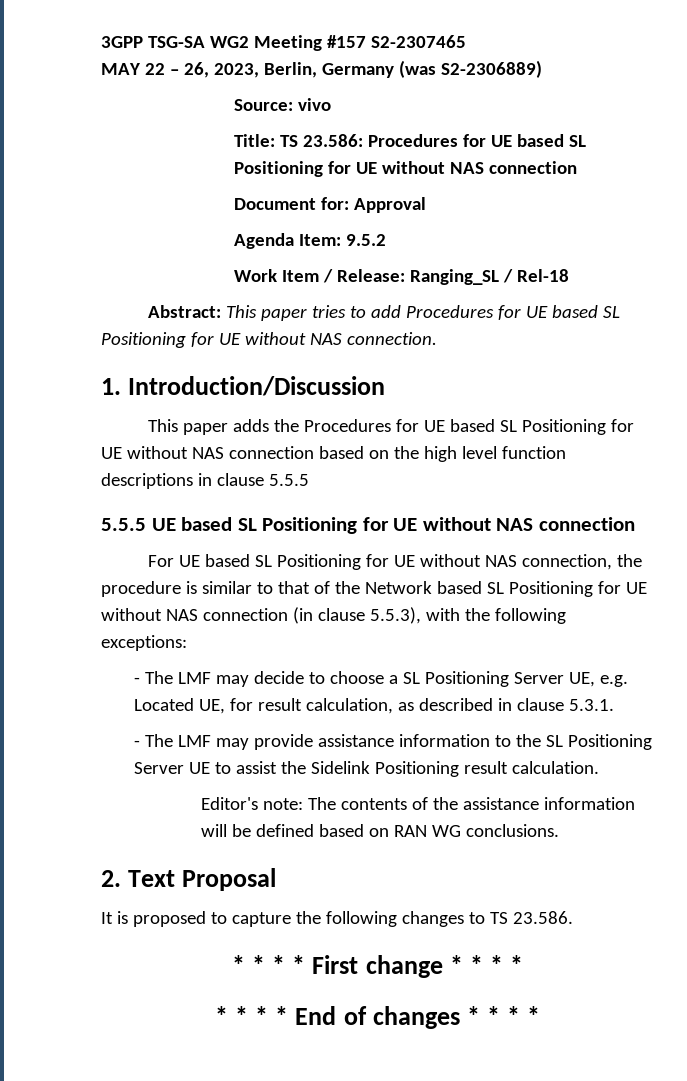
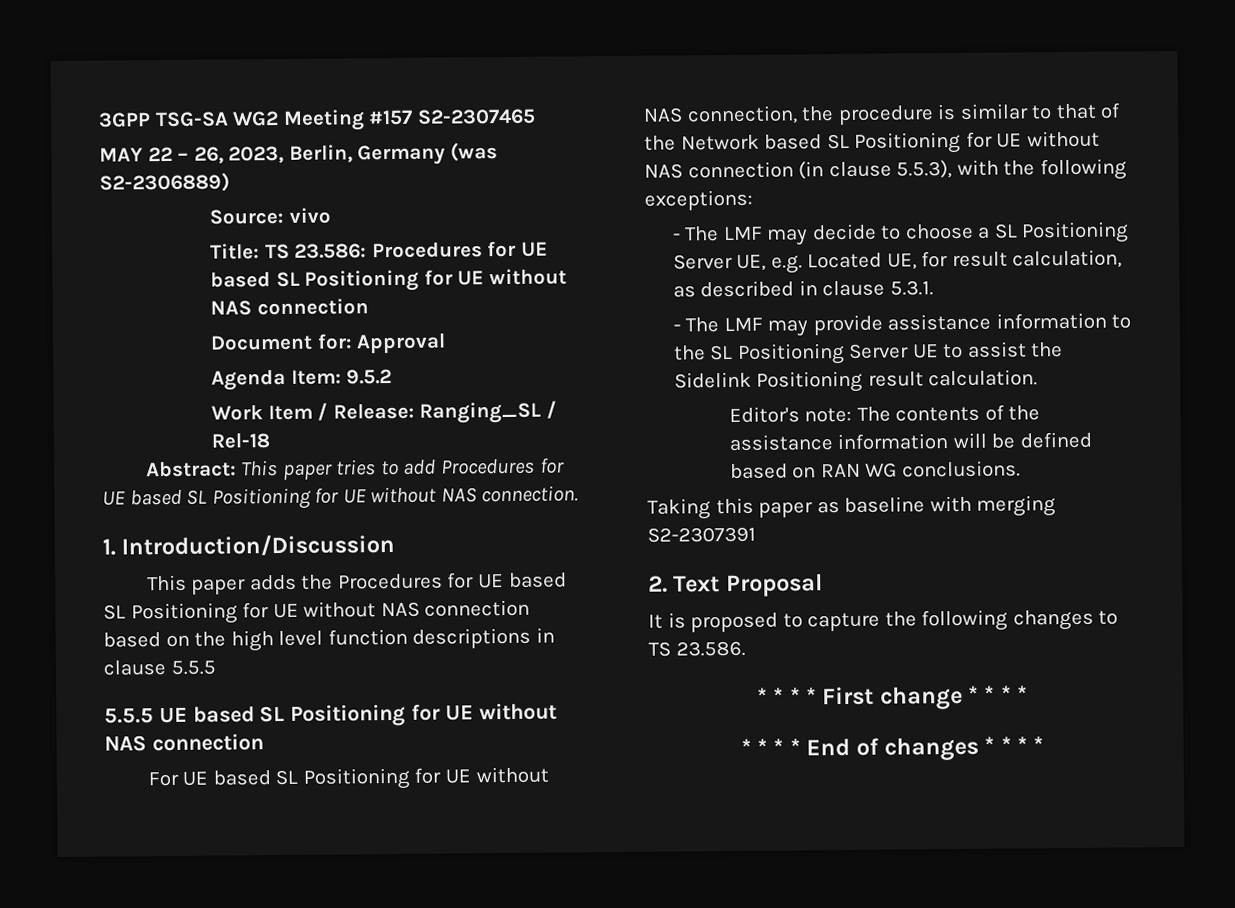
+ Taking this paper as baseline with merging S2-2307391

